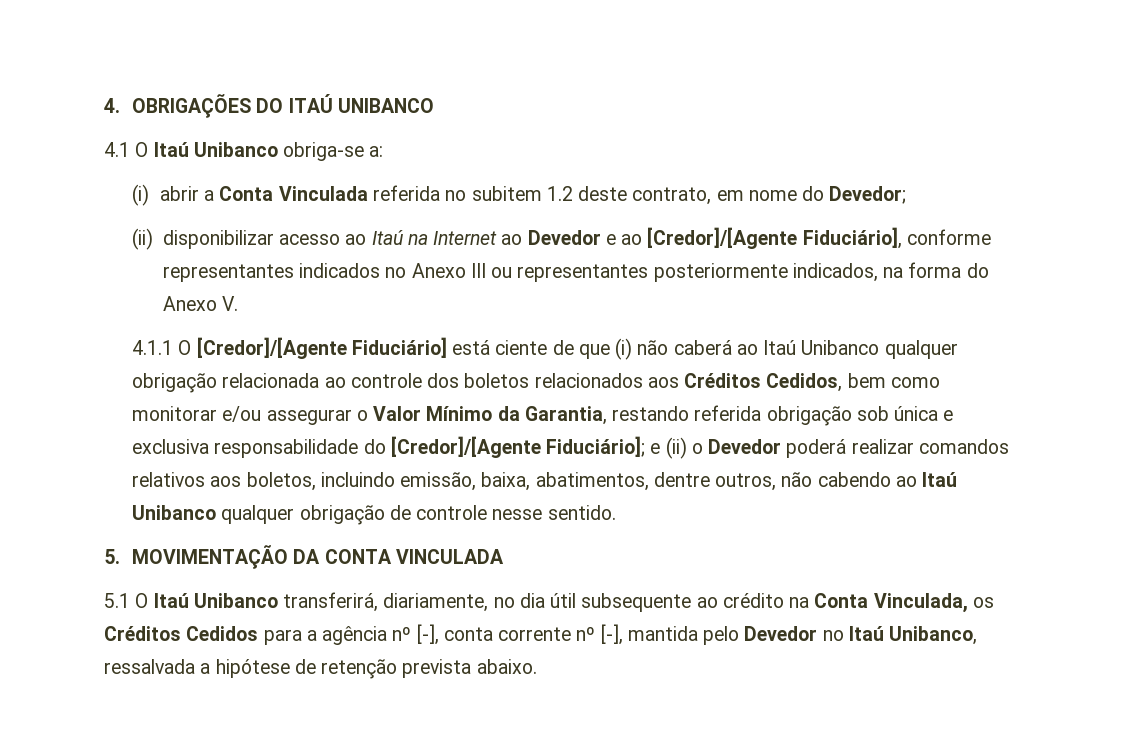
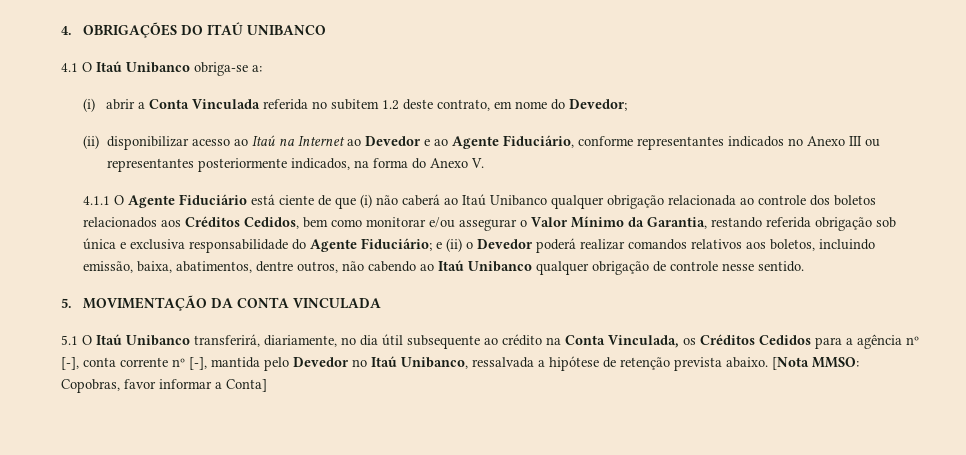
- (ii) disponibilizar acesso ao Itaú na Internet ao Devedor e ao [Credor]/[Agente Fiduciário], conforme representantes indicados no Anexo III ou representantes posteriormente indicados, na forma do Anexo V.
+ (ii) disponibilizar acesso ao Itaú na Internet ao Devedor e ao Agente Fiduciário, conforme representantes indicados no Anexo III ou representantes posteriormente indicados, na forma do Anexo V.
- 4.1.1 O [Credor]/[Agente Fiduciário] está ciente de que (i) não caberá ao Itaú Unibanco qualquer obrigação relacionada ao controle dos boletos relacionados aos Créditos Cedidos, bem como monitorar e/ou assegurar o Valor Mínimo da Garantia, restando referida obrigação sob única e exclusiva responsabilidade do [Credor]/[Agente Fiduciário];
+ 4.1.1 O Agente Fiduciário está ciente de que (i) não caberá ao Itaú Unibanco qualquer obrigação relacionada ao controle dos boletos relacionados aos Créditos Cedidos, bem como monitorar e/ou assegurar o Valor Mínimo da Garantia, restando referida obrigação sob única e exclusiva responsabilidade do Agente Fiduciário;
+ [Nota MMSO: Copobras, favor informar a Conta]

